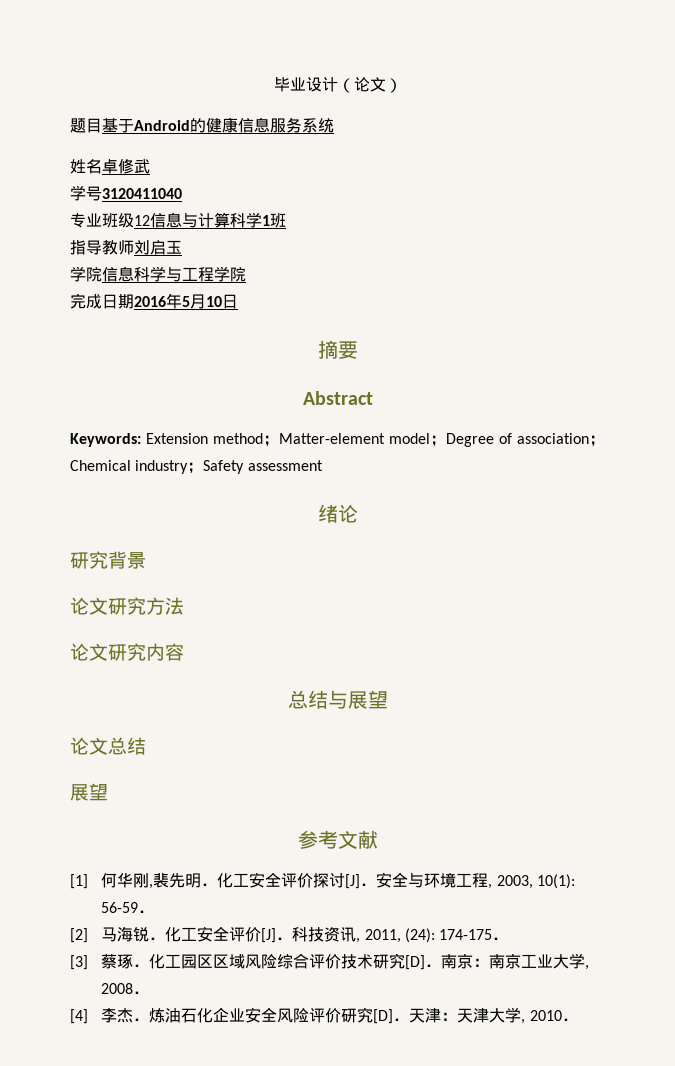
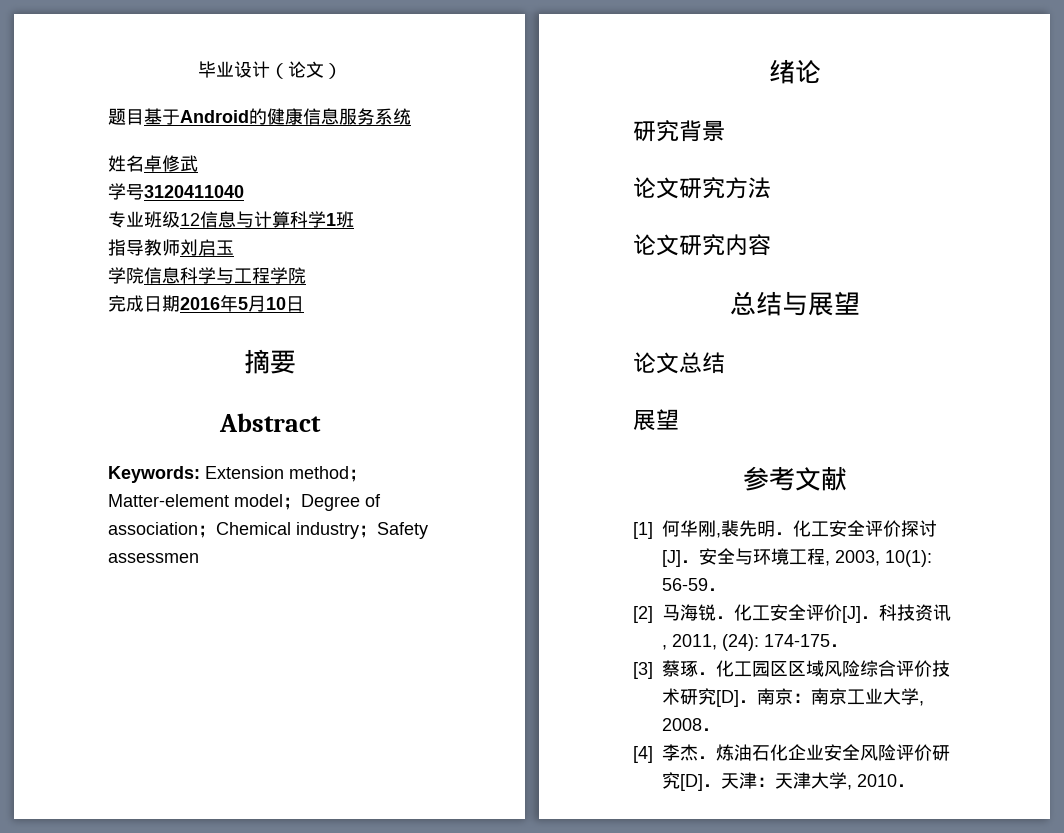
- Keywords: Extension method；Matter-element model；Degree of association；Chemical industry；Safety assessment
+ Keywords: Extension method；Matter-element model；Degree of association；Chemical industry；Safety assessmen

